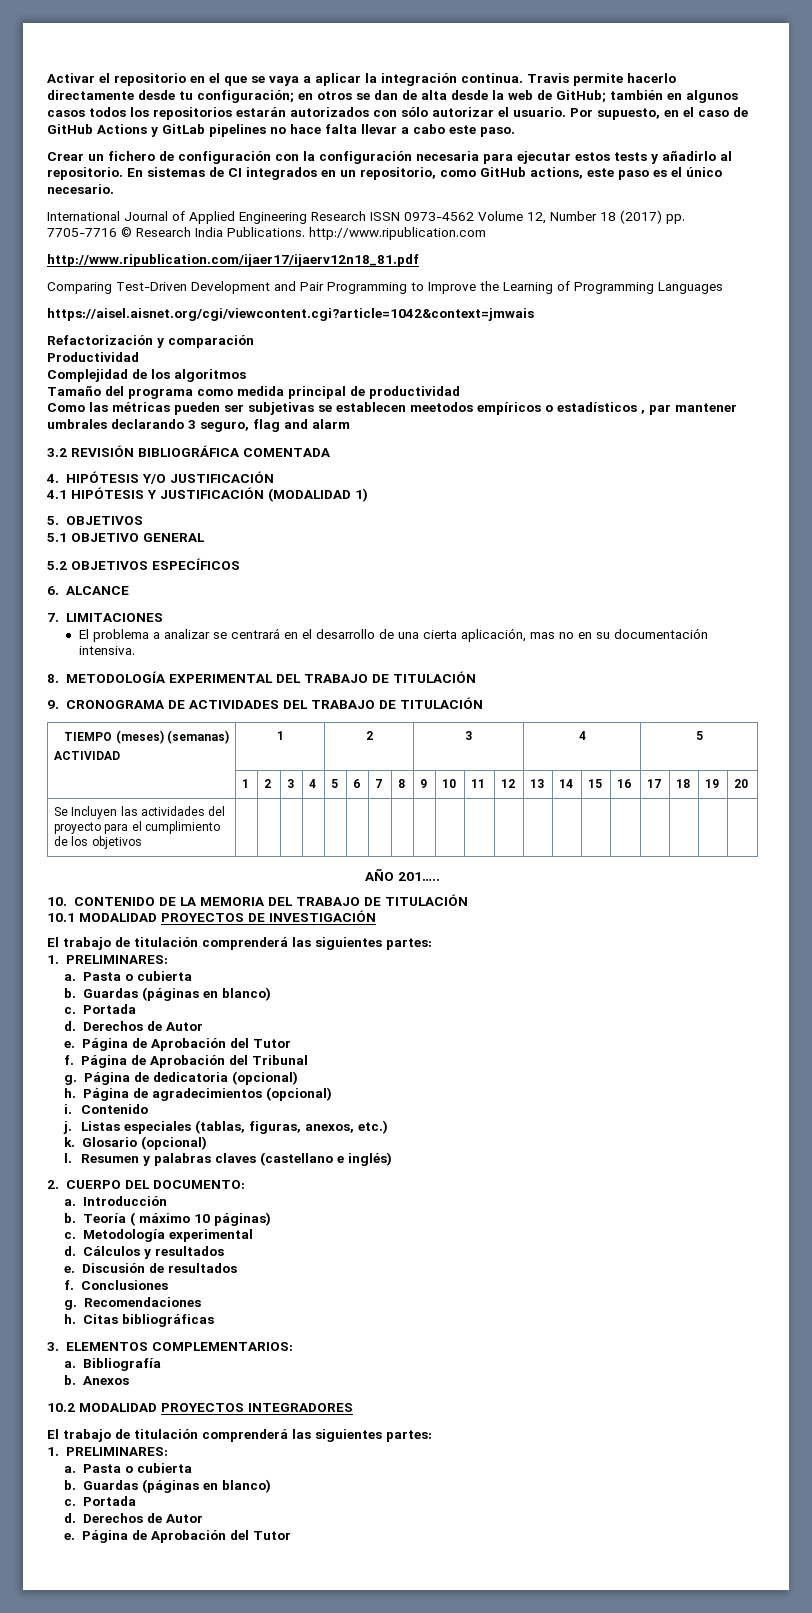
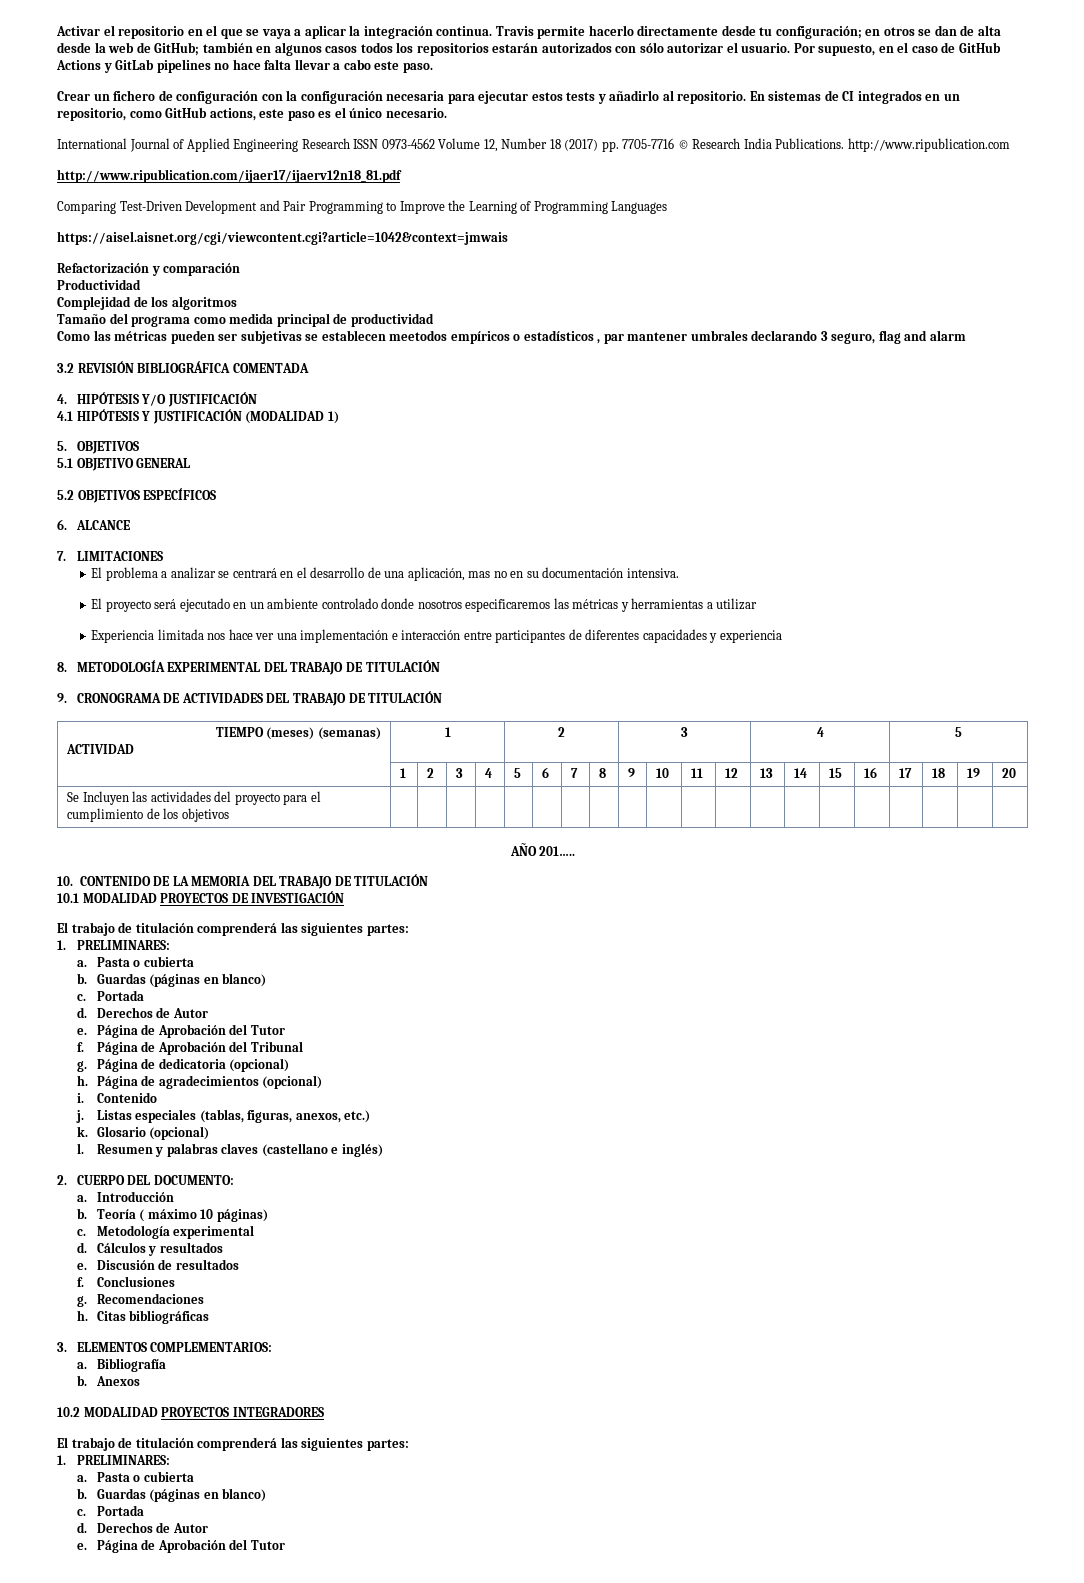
- El problema a analizar se centrará en el desarrollo de una cierta aplicación, mas no en su documentación intensiva.
+ El problema a analizar se centrará en el desarrollo de una aplicación, mas no en su documentación intensiva.
+ El proyecto será ejecutado en un ambiente controlado donde nosotros especificaremos las métricas y herramientas a utilizar
+ Experiencia limitada nos hace ver una implementación e interacción entre participantes de diferentes capacidades y experiencia

